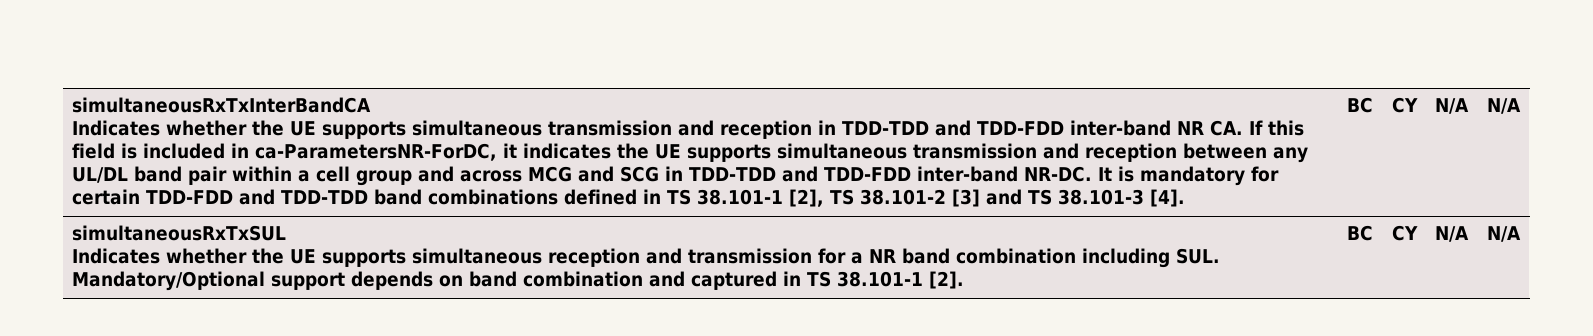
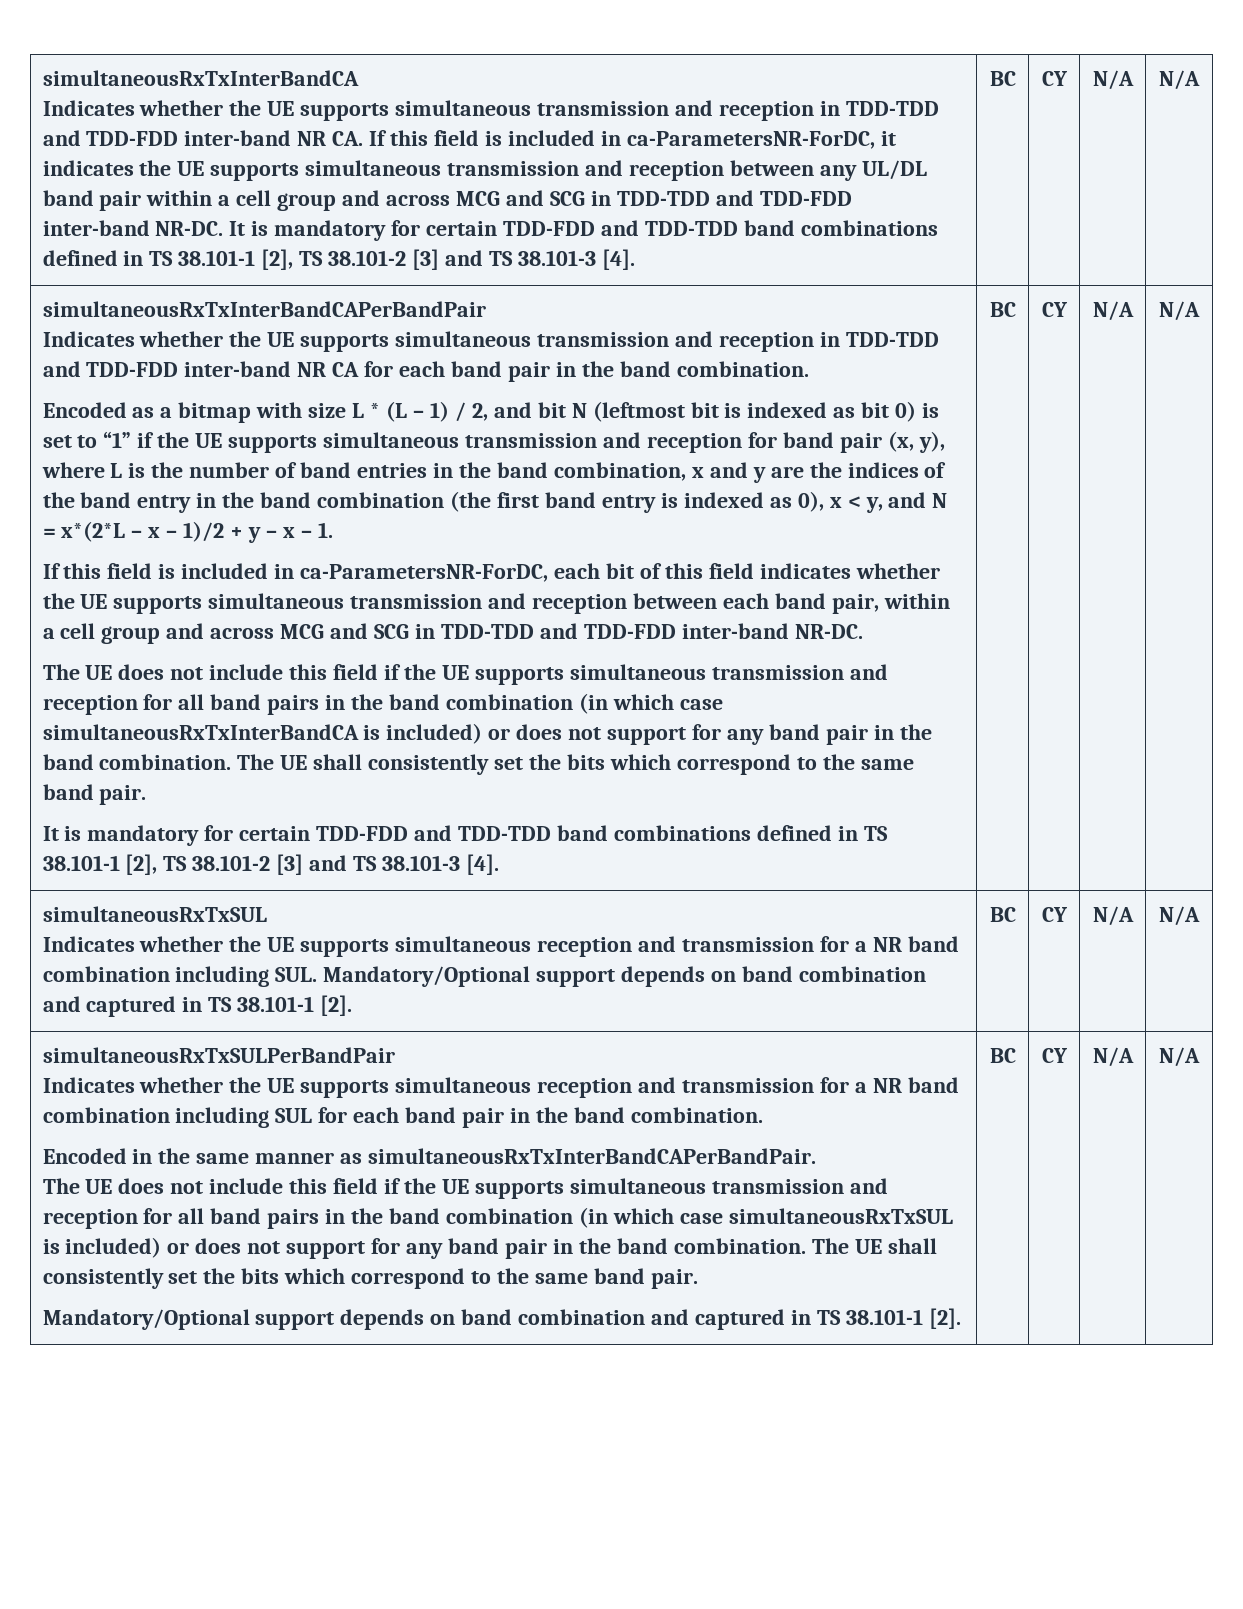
+ simultaneousRxTxInterBandCAPerBandPair
+ Indicates whether the UE supports simultaneous transmission and reception in TDD-TDD and TDD-FDD inter-band NR CA for each band pair in the band combination.
+ Encoded as a bitmap with size L * (L – 1) / 2, and bit N (leftmost bit is indexed as bit 0) is set to “1” if the UE supports simultaneous transmission and reception for band pair (x, y), where L is the number of band entries in the band combination, x and y are the indices of the band entry in the band combination (the first band entry is indexed as 0), x < y, and N = x*(2*L – x – 1)/2 + y – x – 1.
+ If this field is included in ca-ParametersNR-ForDC, each bit of this field indicates whether the UE supports simultaneous transmission and reception between each band pair, within a cell group and across MCG and SCG in TDD-TDD and TDD-FDD inter-band NR-DC.
+ The UE does not include this field if the UE supports simultaneous transmission and reception for all band pairs in the band combination (in which case simultaneousRxTxInterBandCA is included) or does not support for any band pair in the band combination. The UE shall consistently set the bits which correspond to the same band pair.
+ It is mandatory for certain TDD-FDD and TDD-TDD band combinations defined in TS 38.101-1 [2], TS 38.101-2 [3] and TS 38.101-3 [4]. | BC | CY | N/A | N/A
+ simultaneousRxTxSULPerBandPair
+ Indicates whether the UE supports simultaneous reception and transmission for a NR band combination including SUL for each band pair in the band combination.
+ Encoded in the same manner as simultaneousRxTxInterBandCAPerBandPair.
+ The UE does not include this field if the UE supports simultaneous transmission and reception for all band pairs in the band combination (in which case simultaneousRxTxSUL is included) or does not support for any band pair in the band combination. The UE shall consistently set the bits which correspond to the same band pair.
+ Mandatory/Optional support depends on band combination and captured in TS 38.101-1 [2]. | BC | CY | N/A | N/A

